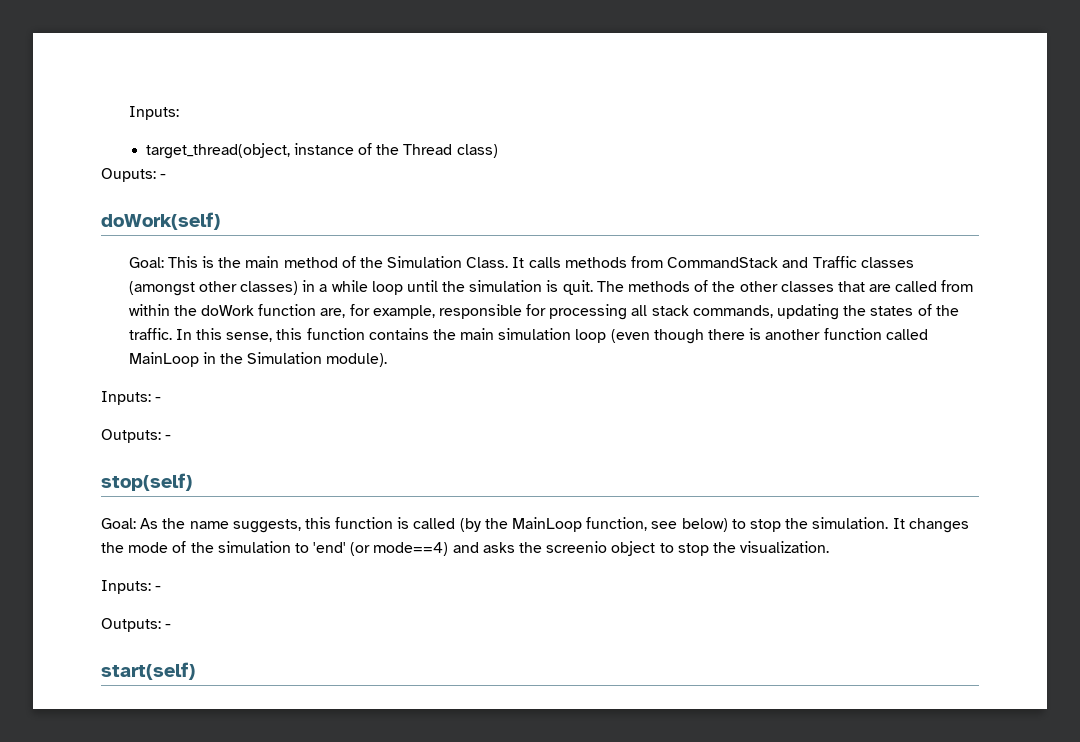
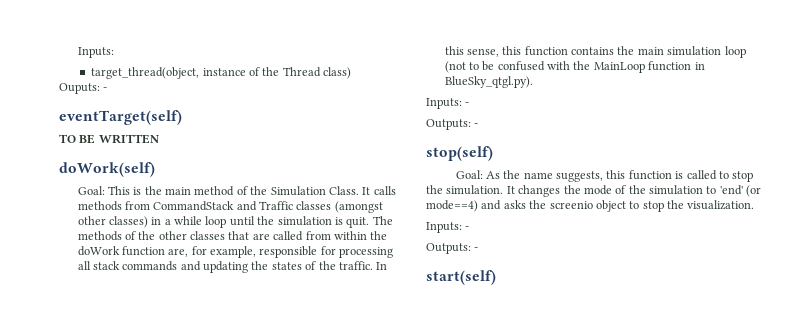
+ eventTarget(self)
+ TO BE WRITTEN
- The methods of the other classes that are called from within the doWork function are, for example, responsible for processing all stack commands, updating the states of the traffic.
+ The methods of the other classes that are called from within the doWork function are, for example, responsible for processing all stack commands and updating the states of the traffic.
- In this sense, this function contains the main simulation loop (even though there is another function called MainLoop in the Simulation module).
+ In this sense, this function contains the main simulation loop (not to be confused with the MainLoop function in BlueSky_qtgl.py).
- Goal: As the name suggests, this function is called (by the MainLoop function, see below) to stop the simulation.
+ Goal: As the name suggests, this function is called to stop the simulation.

